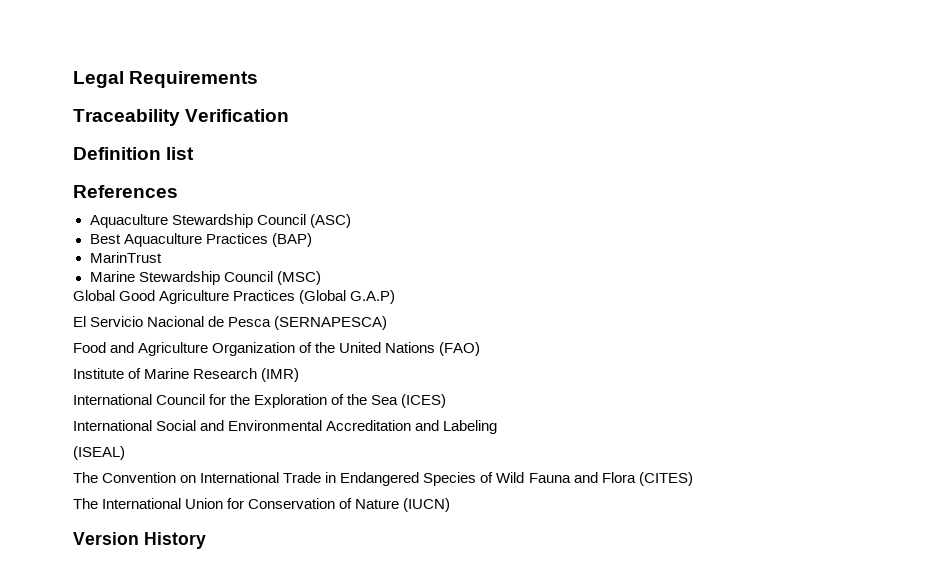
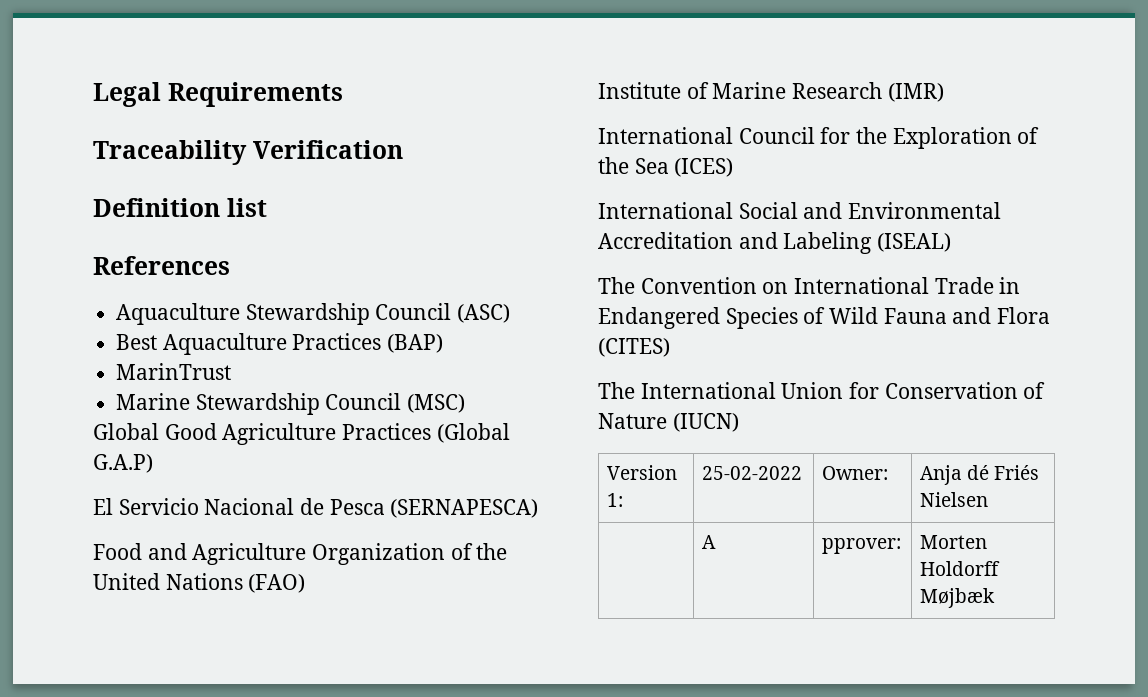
- International Social and Environmental Accreditation and Labeling
- (ISEAL)
+ International Social and Environmental Accreditation and Labeling (ISEAL)
- Version History
+ Version 1: | 25-02-2022 | Owner: | Anja dé Friés Nielsen
+ | A | pprover: | Morten Holdorff Møjbæk

